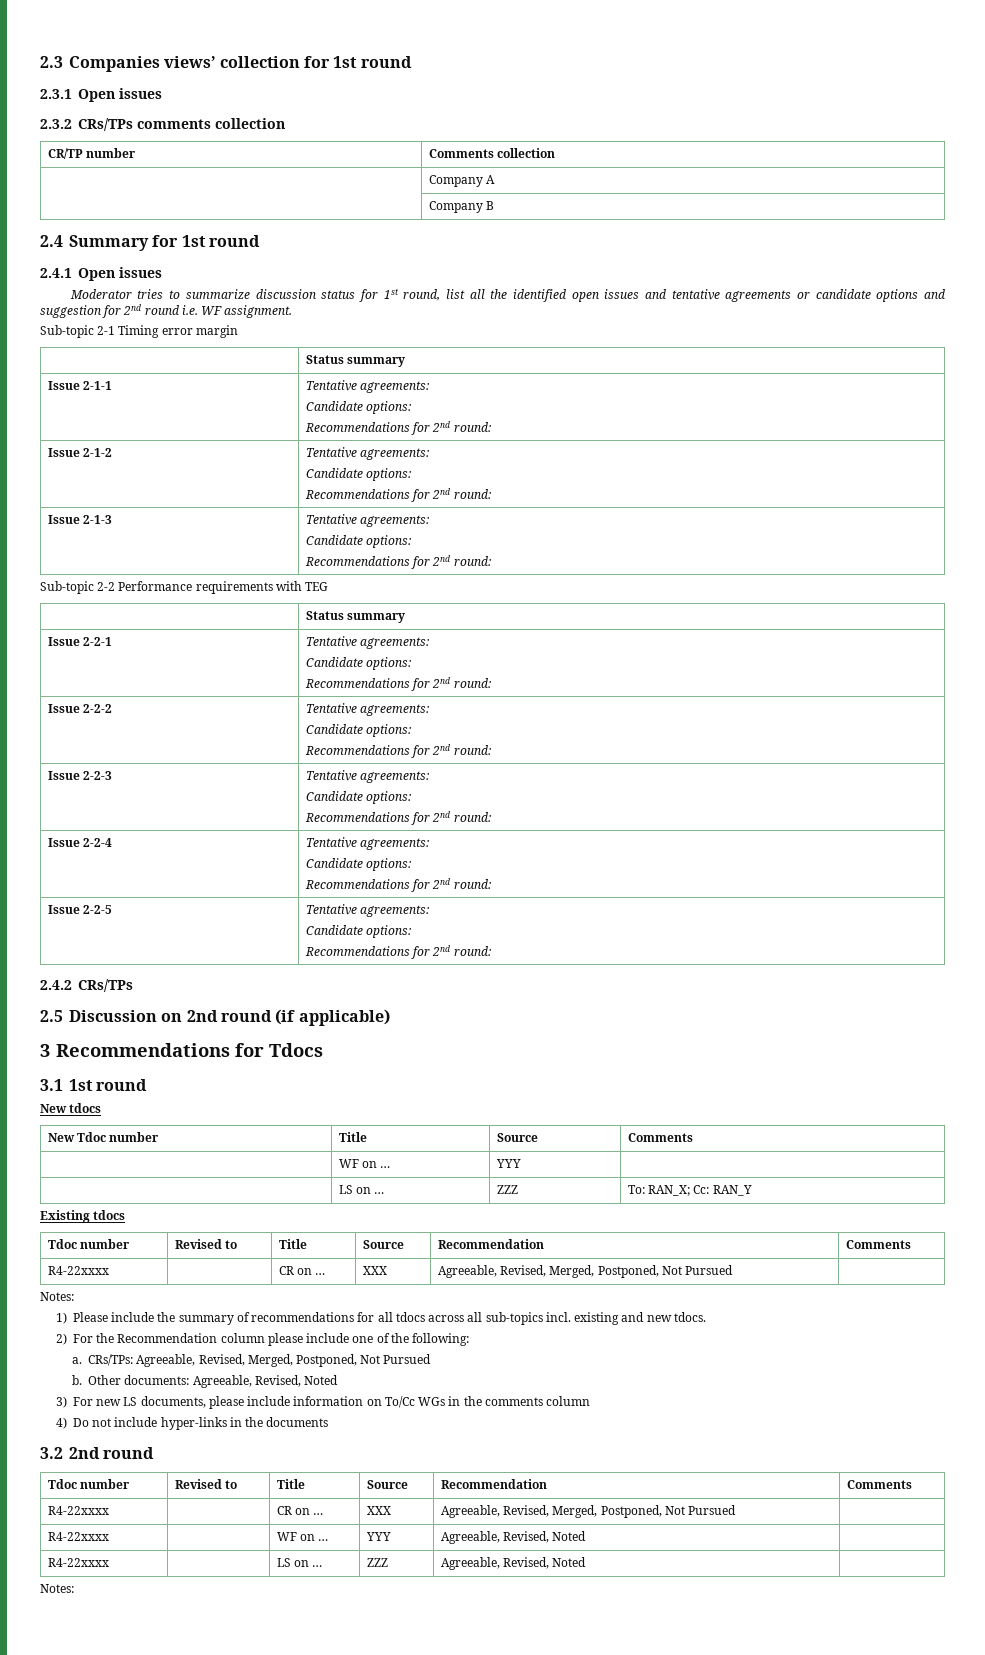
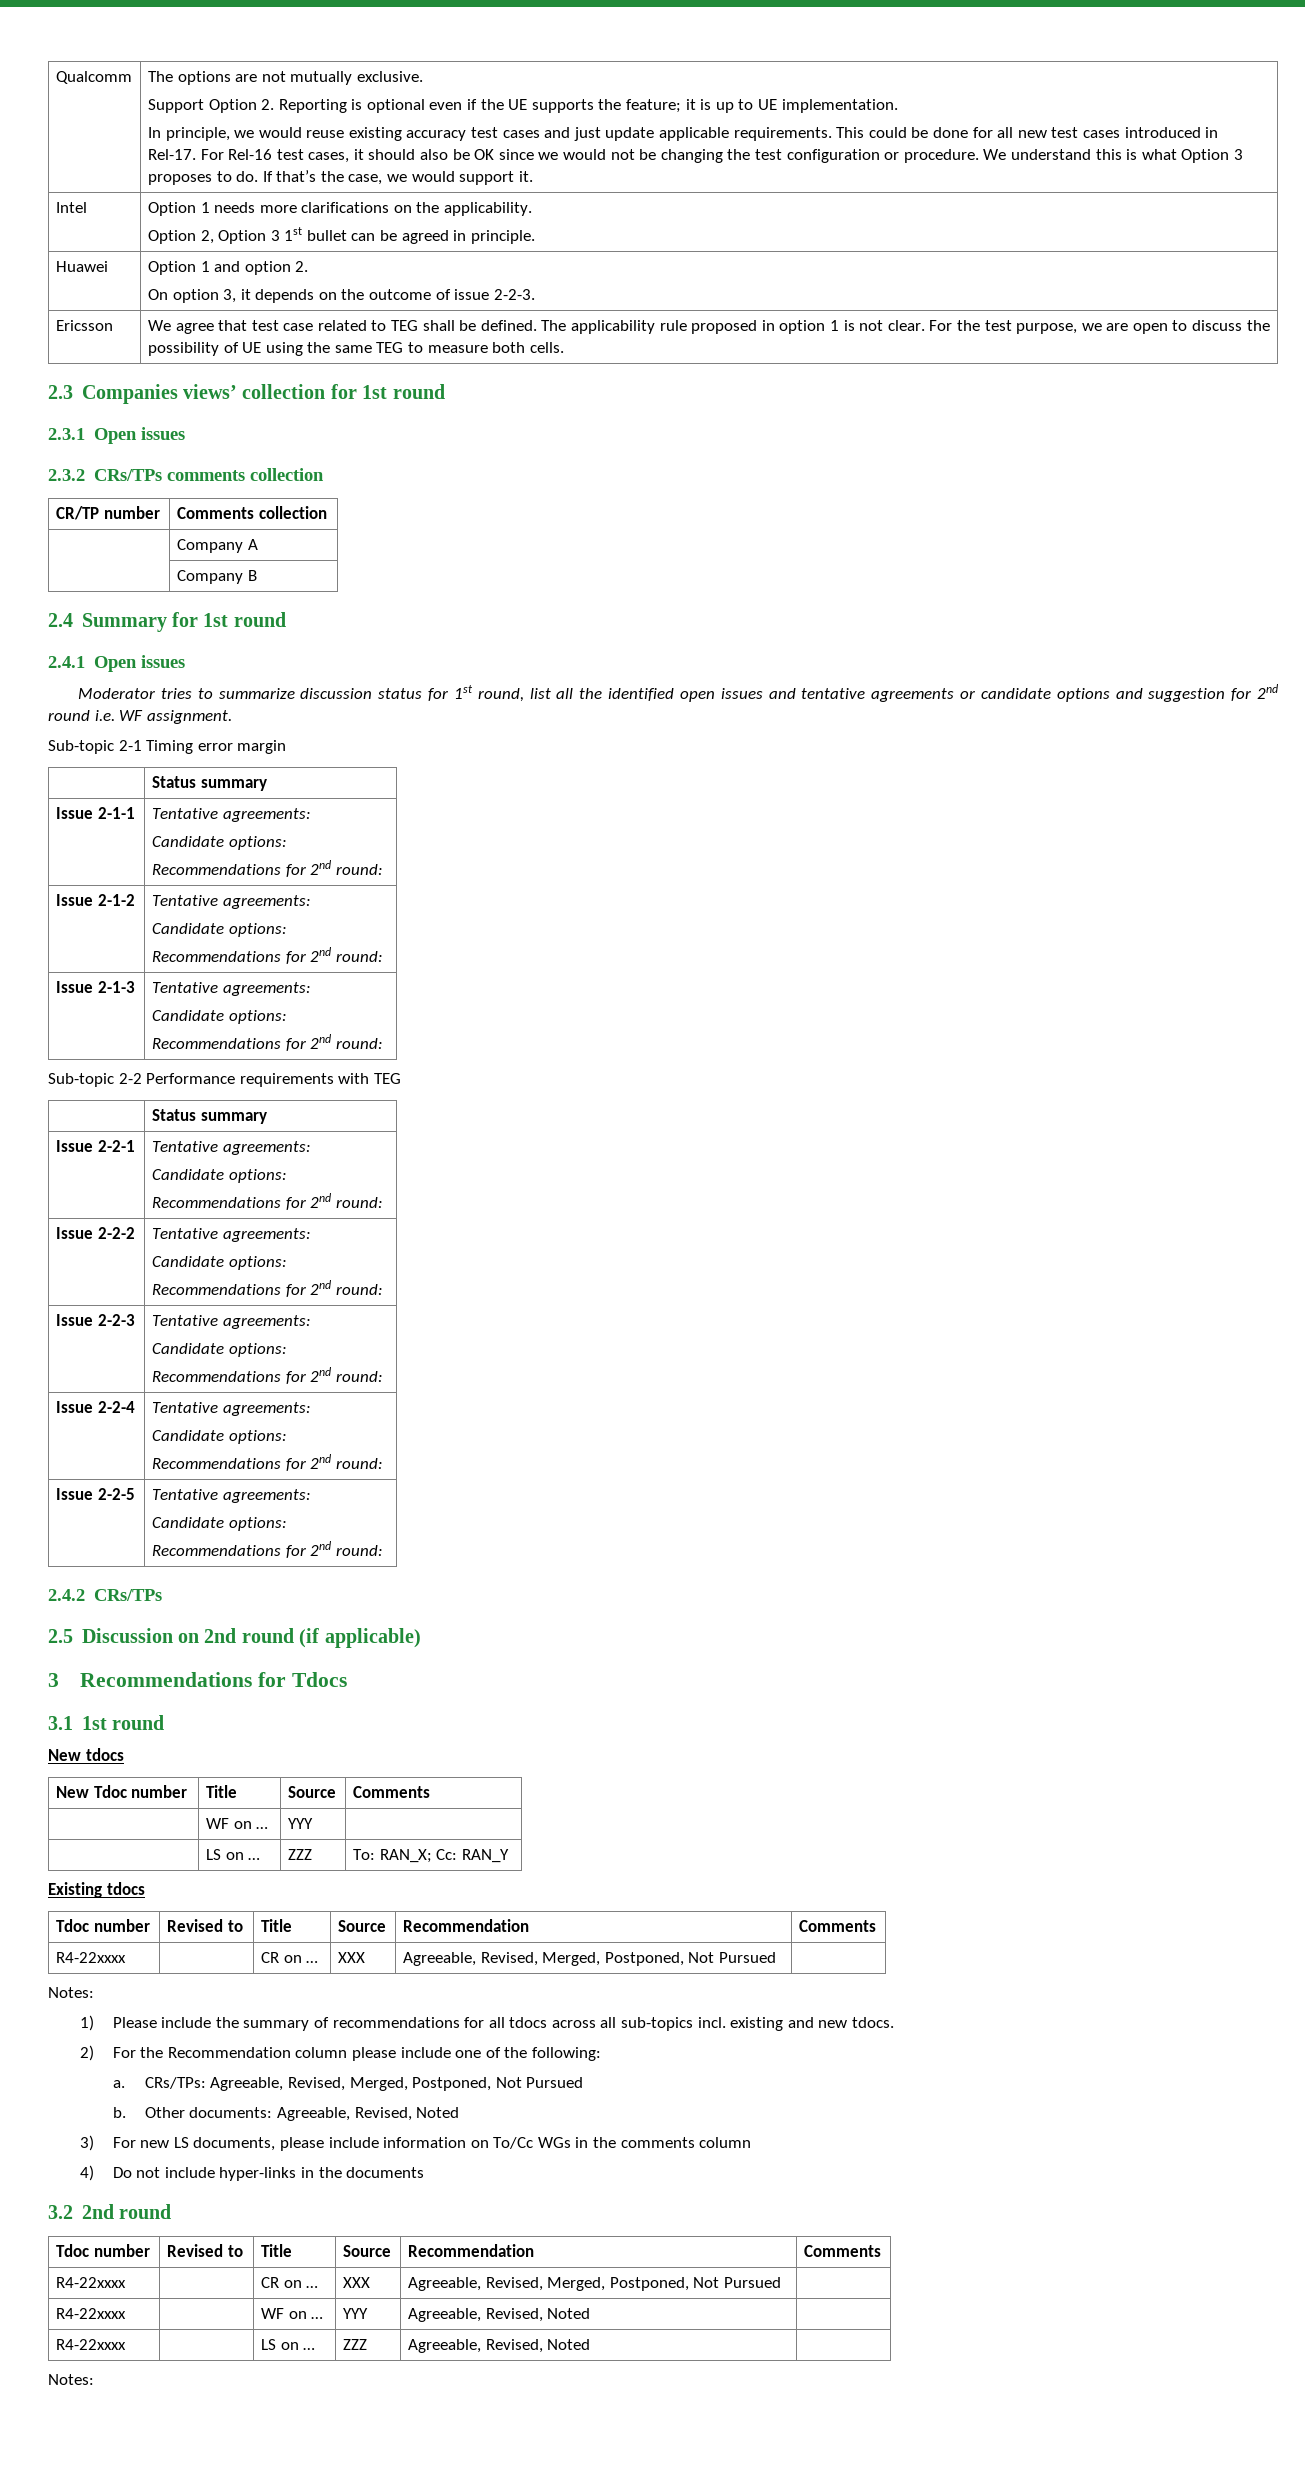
+ Qualcomm | The options are not mutually exclusive.
+ Support Option 2. Reporting is optional even if the UE supports the feature; it is up to UE implementation.
+ In principle, we would reuse existing accuracy test cases and just update applicable requirements. This could be done for all new test cases introduced in Rel-17. For Rel-16 test cases, it should also be OK since we would not be changing the test configuration or procedure. We understand this is what Option 3 proposes to do. If that’s the case, we would support it.
+ Intel | Option 1 needs more clarifications on the applicability.
+ Option 2, Option 3 1st bullet can be agreed in principle.
+ Huawei | Option 1 and option 2.
+ On option 3, it depends on the outcome of issue 2-2-3.
+ Ericsson | We agree that test case related to TEG shall be defined. The applicability rule proposed in option 1 is not clear. For the test purpose, we are open to discuss the possibility of UE using the same TEG to measure both cells.

